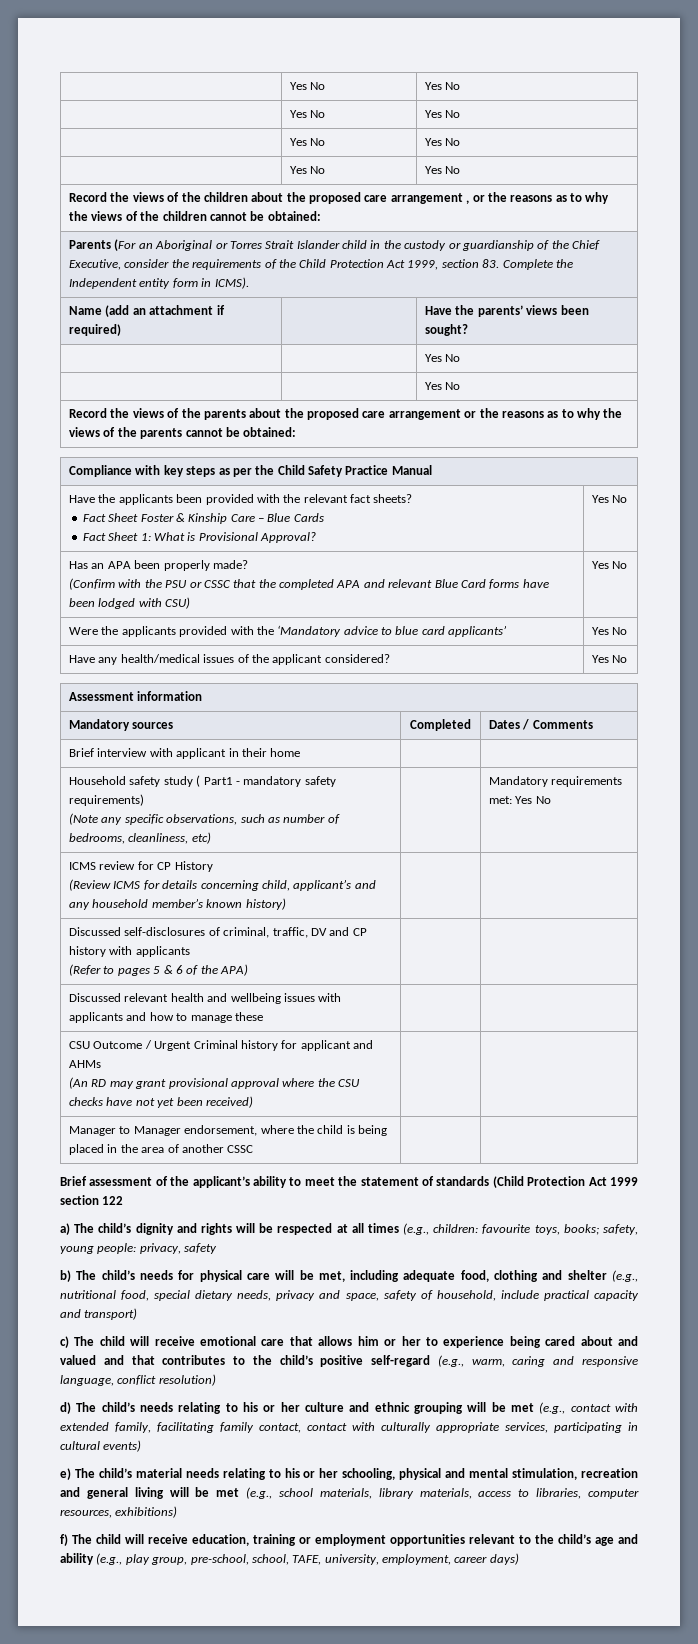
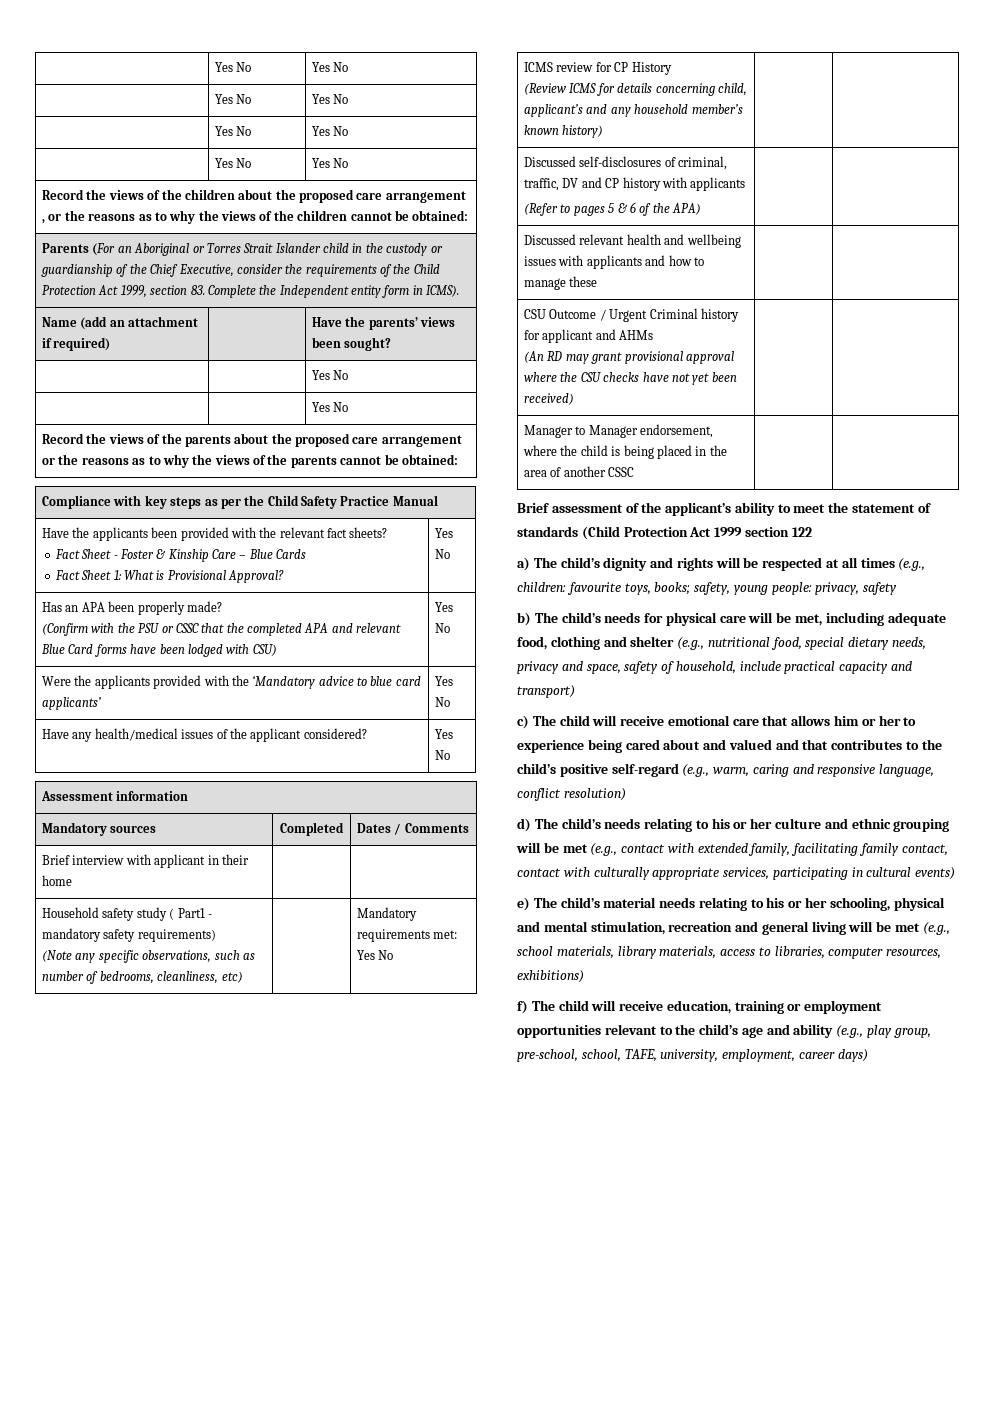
  Have the applicants been provided with the relevant fact sheets?
- Fact Sheet Foster & Kinship Care – Blue Cards
+ Fact Sheet - Foster & Kinship Care – Blue Cards

